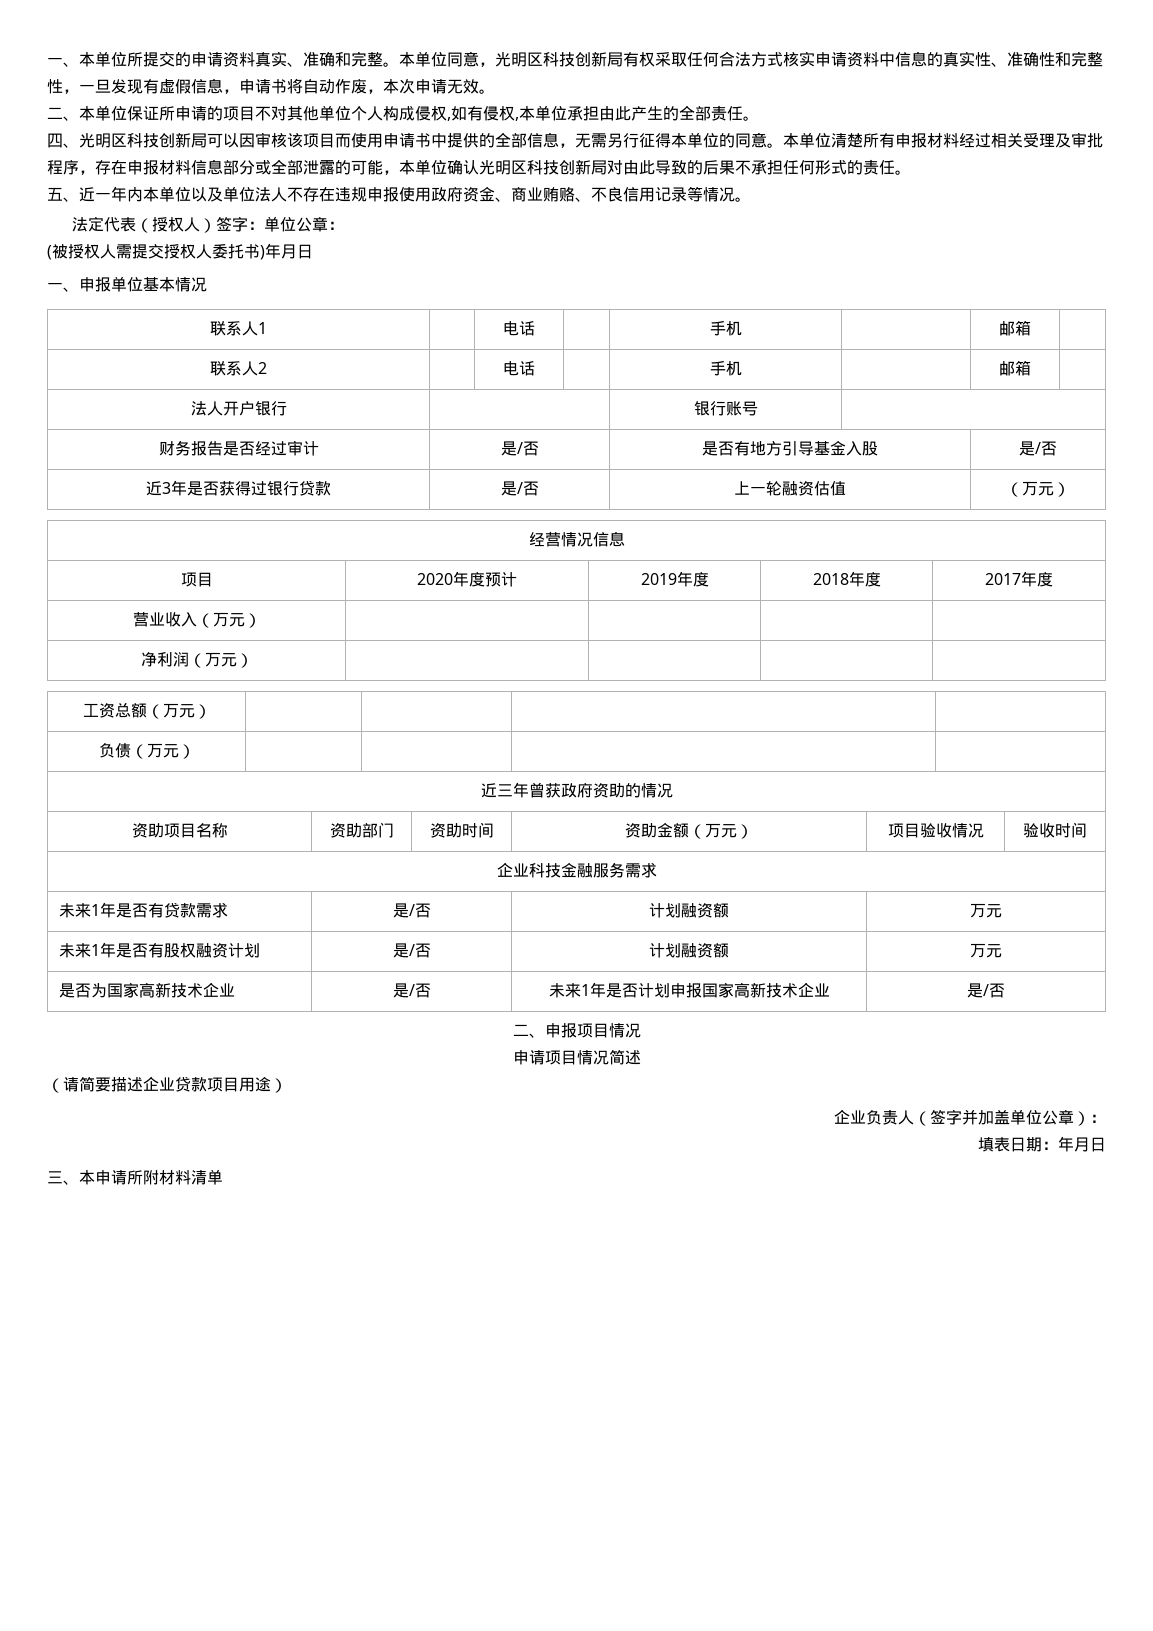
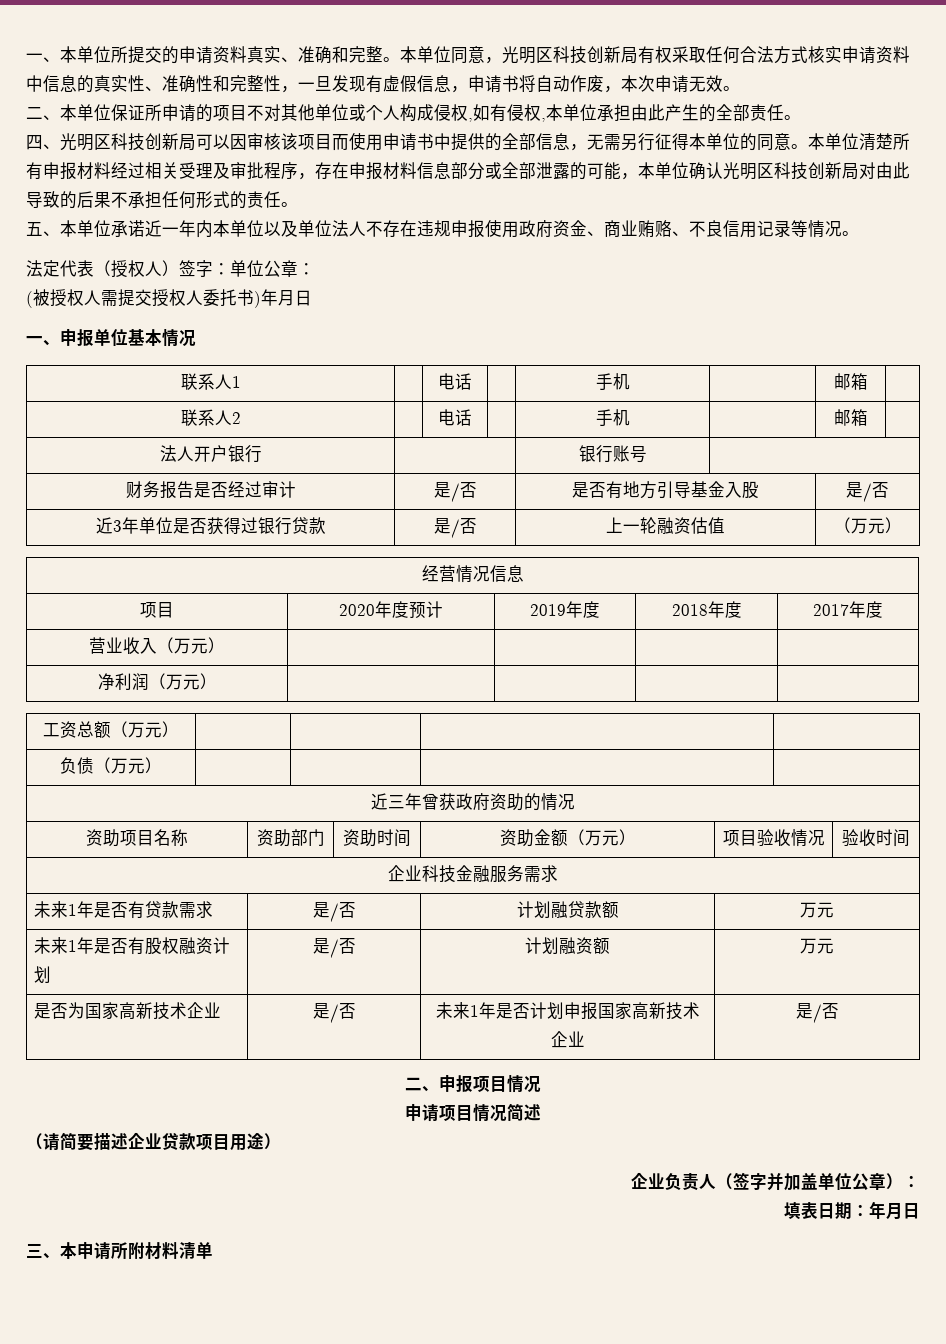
- 二、本单位保证所申请的项目不对其他单位个人构成侵权,如有侵权,本单位承担由此产生的全部责任。
+ 二、本单位保证所申请的项目不对其他单位或个人构成侵权,如有侵权,本单位承担由此产生的全部责任。
- 五、近一年内本单位以及单位法人不存在违规申报使用政府资金、商业贿赂、不良信用记录等情况。
+ 五、本单位承诺近一年内本单位以及单位法人不存在违规申报使用政府资金、商业贿赂、不良信用记录等情况。
- 近3年是否获得过银行贷款 | 是/否 | 上一轮融资估值 | （万元）
+ 近3年单位是否获得过银行贷款 | 是/否 | 上一轮融资估值 | （万元）
- 未来1年是否有贷款需求 | 是/否 | 计划融资额 | 万元
+ 未来1年是否有贷款需求 | 是/否 | 计划融贷款额 | 万元

